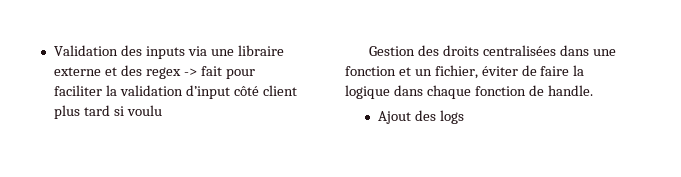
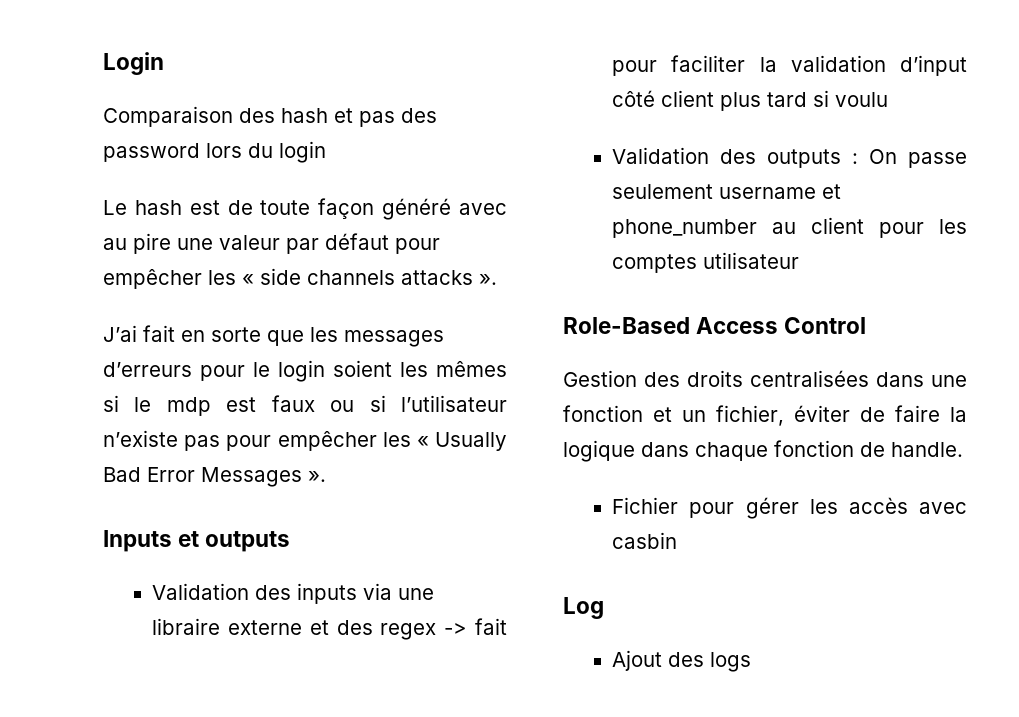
+ Login
+ Comparaison des hash et pas des password lors du login
+ Le hash est de toute façon généré avec au pire une valeur par défaut pour empêcher les « side channels attacks ».
+ J’ai fait en sorte que les messages d’erreurs pour le login soient les mêmes si le mdp est faux ou si l’utilisateur n’existe pas pour empêcher les « Usually Bad Error Messages ».
+ Inputs et outputs
+ Validation des outputs : On passe seulement username et phone_number au client pour les comptes utilisateur
+ Role-Based Access Control
+ Fichier pour gérer les accès avec casbin
+ Log

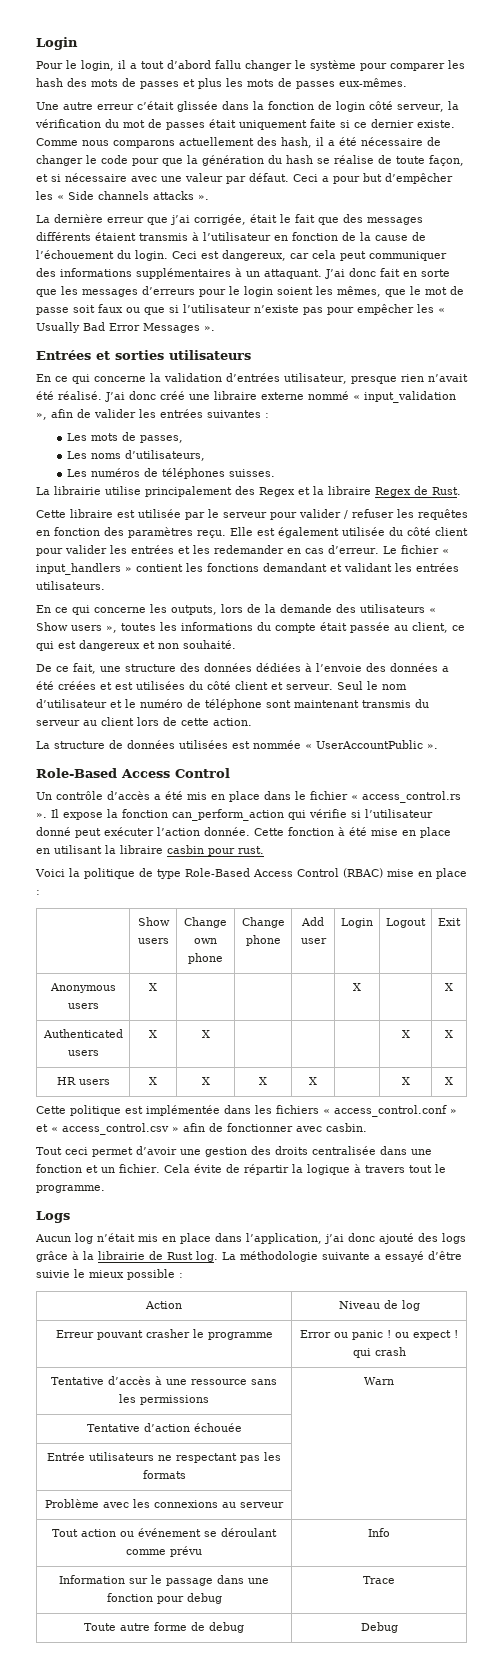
- Comparaison des hash et pas des password lors du login
- Le hash est de toute façon généré avec au pire une valeur par défaut pour empêcher les « side channels attacks ».
+ Pour le login, il a tout d’abord fallu changer le système pour comparer les hash des mots de passes et plus les mots de passes eux-mêmes.
+ Une autre erreur c’était glissée dans la fonction de login côté serveur, la vérification du mot de passes était uniquement faite si ce dernier existe. Comme nous comparons actuellement des hash, il a été nécessaire de changer le code pour que la génération du hash se réalise de toute façon, et si nécessaire avec une valeur par défaut. Ceci a pour but d’empêcher les « Side channels attacks ».
- J’ai fait en sorte que les messages d’erreurs pour le login soient les mêmes si le mdp est faux ou si l’utilisateur n’existe pas pour empêcher les « Usually Bad Error Messages ».
+ La dernière erreur que j’ai corrigée, était le fait que des messages différents étaient transmis à l’utilisateur en fonction de la cause de l’échouement du login. Ceci est dangereux, car cela peut communiquer des informations supplémentaires à un attaquant. J’ai donc fait en sorte que les messages d’erreurs pour le login soient les mêmes, que le mot de passe soit faux ou que si l’utilisateur n’existe pas pour empêcher les « Usually Bad Error Messages ».
- Inputs et outputs
- Validation des inputs via une libraire externe et des regex -> fait pour faciliter la validation d’input côté client plus tard si voulu
- Validation des outputs : On passe seulement username et phone_number au client pour les comptes utilisateur
+ Entrées et sorties utilisateurs
+ En ce qui concerne la validation d’entrées utilisateur, presque rien n’avait été réalisé. J’ai donc créé une libraire externe nommé « input_validation », afin de valider les entrées suivantes :
+ Les mots de passes,
+ Les noms d’utilisateurs,
+ Les numéros de téléphones suisses.
+ La librairie utilise principalement des Regex et la libraire Regex de Rust.
+ Cette libraire est utilisée par le serveur pour valider / refuser les requêtes en fonction des paramètres reçu. Elle est également utilisée du côté client pour valider les entrées et les redemander en cas d’erreur. Le fichier « input_handlers » contient les fonctions demandant et validant les entrées utilisateurs.
+ En ce qui concerne les outputs, lors de la demande des utilisateurs « Show users », toutes les informations du compte était passée au client, ce qui est dangereux et non souhaité.
+ De ce fait, une structure des données dédiées à l’envoie des données a été créées et est utilisées du côté client et serveur. Seul le nom d’utilisateur et le numéro de téléphone sont maintenant transmis du serveur au client lors de cette action.
+ La structure de données utilisées est nommée « UserAccountPublic ».
  Role-Based Access Control
- Gestion des droits centralisées dans une fonction et un fichier, éviter de faire la logique dans chaque fonction de handle.
- Fichier pour gérer les accès avec casbin
- Log
- Ajout des logs
+ Un contrôle d’accès a été mis en place dans le fichier « access_control.rs ». Il expose la fonction can_perform_action qui vérifie si l’utilisateur donné peut exécuter l’action donnée. Cette fonction à été mise en place en utilisant la libraire casbin pour rust.
+ Voici la politique de type Role-Based Access Control (RBAC) mise en place :
+ | Show users | Change own phone | Change phone | Add user | Login | Logout | Exit
+ Anonymous users | X | | | | X | | X
+ Authenticated users | X | X | | | | X | X
+ HR users | X | X | X | X | | X | X
+ Cette politique est implémentée dans les fichiers « access_control.conf » et « access_control.csv » afin de fonctionner avec casbin.
+ Tout ceci permet d’avoir une gestion des droits centralisée dans une fonction et un fichier. Cela évite de répartir la logique à travers tout le programme.
+ Logs
+ Aucun log n’était mis en place dans l’application, j’ai donc ajouté des logs grâce à la librairie de Rust log. La méthodologie suivante a essayé d’être suivie le mieux possible :
+ Action | Niveau de log
+ Erreur pouvant crasher le programme | Error ou panic ! ou expect ! qui crash
+ Tentative d’accès à une ressource sans les permissions | Warn
+ Tentative d’action échouée |
+ Entrée utilisateurs ne respectant pas les formats |
+ Problème avec les connexions au serveur |
+ Tout action ou événement se déroulant comme prévu | Info
+ Information sur le passage dans une fonction pour debug | Trace
+ Toute autre forme de debug | Debug

